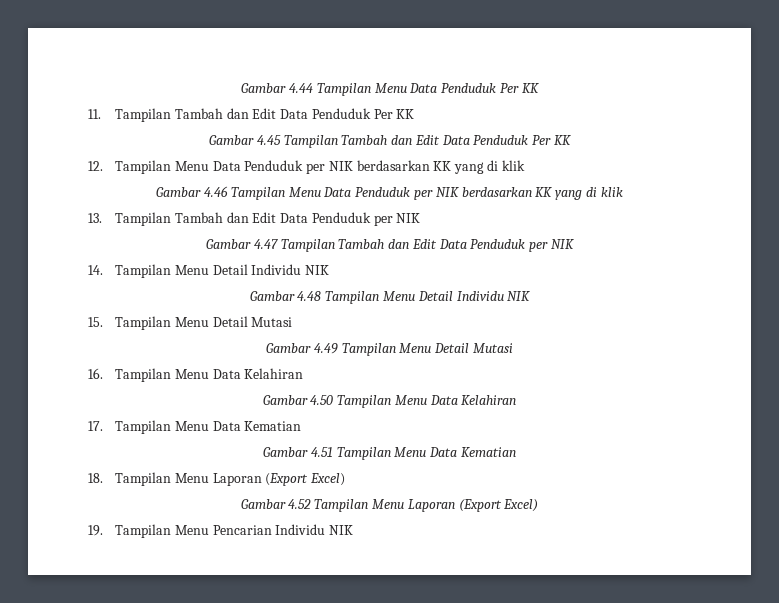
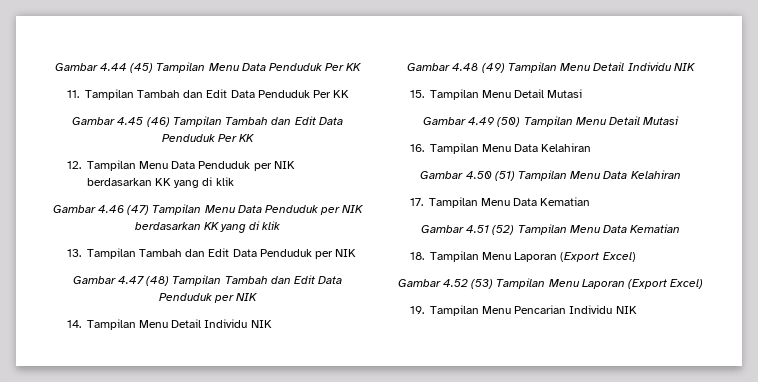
- Gambar 4.44 Tampilan Menu Data Penduduk Per KK
+ Gambar 4.44 (45) Tampilan Menu Data Penduduk Per KK
- Gambar 4.45 Tampilan Tambah dan Edit Data Penduduk Per KK
+ Gambar 4.45 (46) Tampilan Tambah dan Edit Data Penduduk Per KK
- Gambar 4.46 Tampilan Menu Data Penduduk per NIK berdasarkan KK yang di klik
+ Gambar 4.46 (47) Tampilan Menu Data Penduduk per NIK berdasarkan KK yang di klik
- Gambar 4.47 Tampilan Tambah dan Edit Data Penduduk per NIK
+ Gambar 4.47 (48) Tampilan Tambah dan Edit Data Penduduk per NIK
- Gambar 4.48 Tampilan Menu Detail Individu NIK
+ Gambar 4.48 (49) Tampilan Menu Detail Individu NIK
- Gambar 4.49 Tampilan Menu Detail Mutasi
+ Gambar 4.49 (50) Tampilan Menu Detail Mutasi
- Gambar 4.50 Tampilan Menu Data Kelahiran
+ Gambar 4.50 (51) Tampilan Menu Data Kelahiran
- Gambar 4.51 Tampilan Menu Data Kematian
+ Gambar 4.51 (52) Tampilan Menu Data Kematian
- Gambar 4.52 Tampilan Menu Laporan (Export Excel)
+ Gambar 4.52 (53) Tampilan Menu Laporan (Export Excel)

